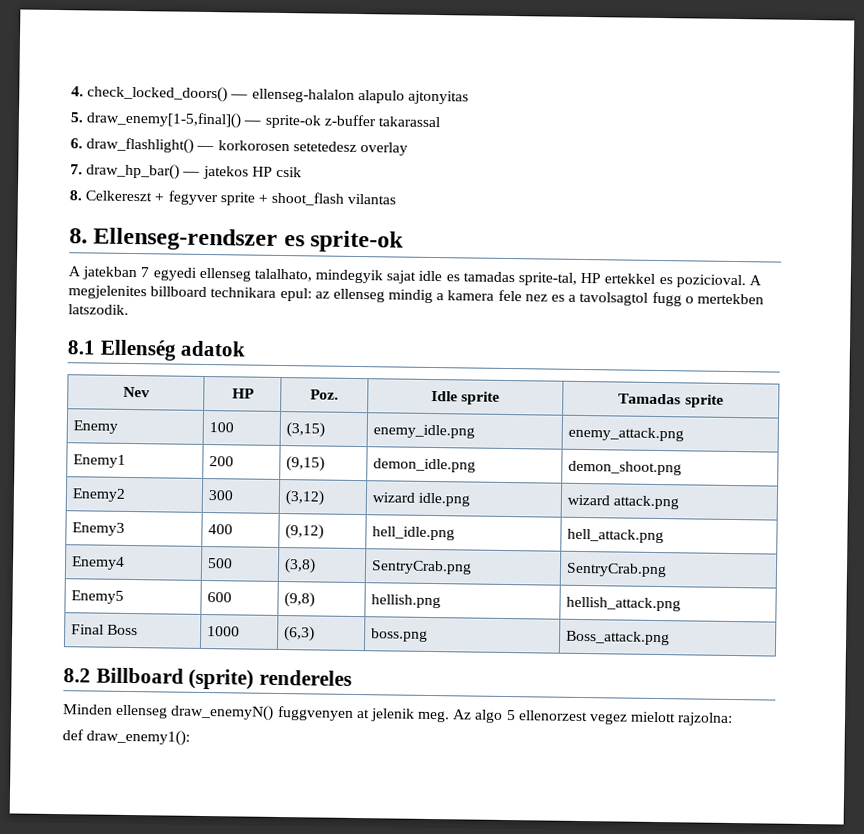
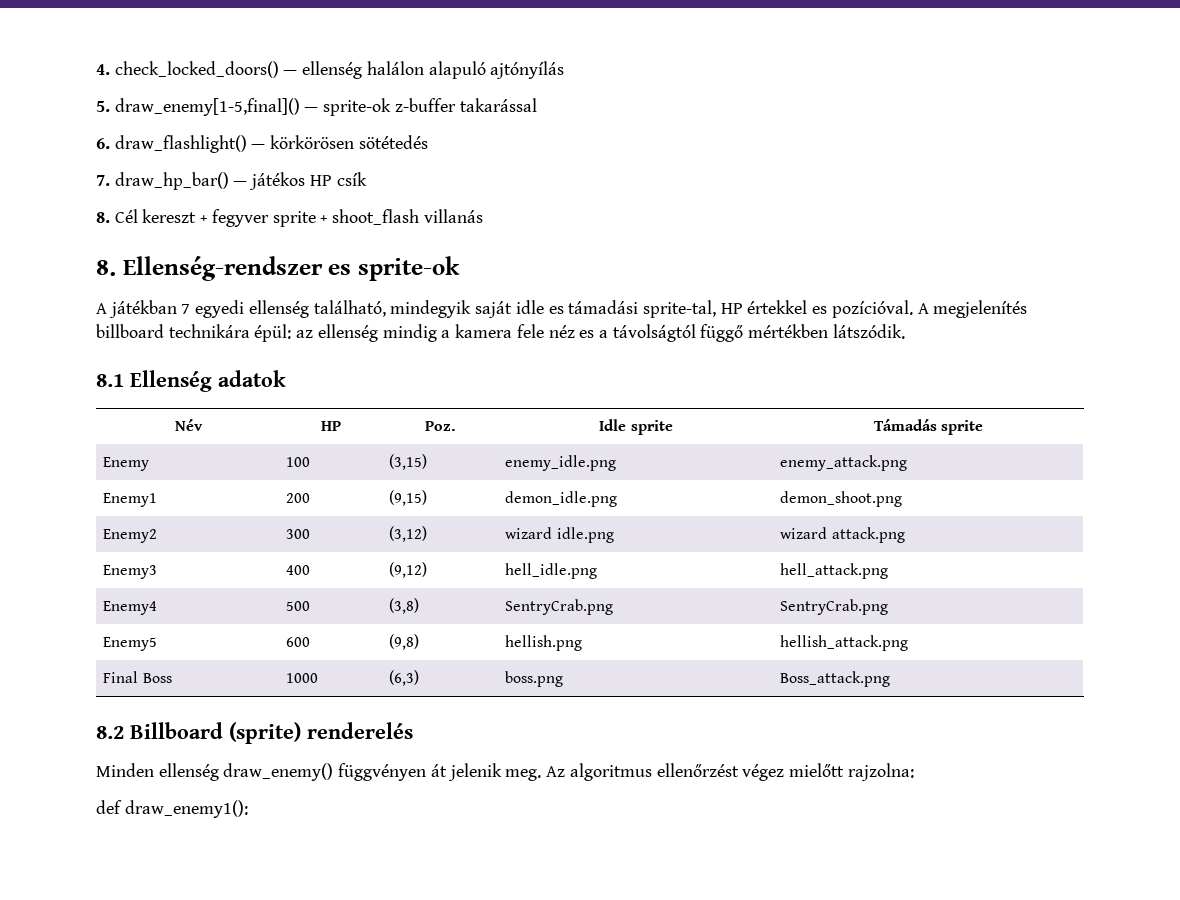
- 4. check_locked_doors() — ellenseg-halalon alapulo ajtonyitas
+ 4. check_locked_doors() — ellenség halálon alapuló ajtónyílás
- 5. draw_enemy[1-5,final]() — sprite-ok z-buffer takarassal
+ 5. draw_enemy[1-5,final]() — sprite-ok z-buffer takarással
- 6. draw_flashlight() — korkorosen setetedesz overlay
+ 6. draw_flashlight() — körkörösen sötétedés
- 7. draw_hp_bar() — jatekos HP csik
- 8. Celkereszt + fegyver sprite + shoot_flash vilantas
- 8. Ellenseg-rendszer es sprite-ok
+ 7. draw_hp_bar() — játékos HP csík
+ 8. Cél kereszt + fegyver sprite + shoot_flash villanás
+ 8. Ellenség-rendszer es sprite-ok
- A jatekban 7 egyedi ellenseg talalhato, mindegyik sajat idle es tamadas sprite-tal, HP ertekkel es pozicioval. A megjelenites billboard technikara epul: az ellenseg mindig a kamera fele nez es a tavolsagtol fugg o mertekben latszodik.
+ A játékban 7 egyedi ellenség található, mindegyik saját idle es támadási sprite-tal, HP értekkel es pozícióval. A megjelenítés billboard technikára épül: az ellenség mindig a kamera fele néz es a távolságtól függő mértékben látszódik.
- Nev | HP | Poz. | Idle sprite | Tamadas sprite
+ Név | HP | Poz. | Idle sprite | Támadás sprite
- 8.2 Billboard (sprite) rendereles
+ 8.2 Billboard (sprite) renderelés
- Minden ellenseg draw_enemyN() fuggvenyen at jelenik meg. Az algo 5 ellenorzest vegez mielott rajzolna:
+ Minden ellenség draw_enemy() függvényen át jelenik meg. Az algoritmus ellenőrzést végez mielőtt rajzolna:

